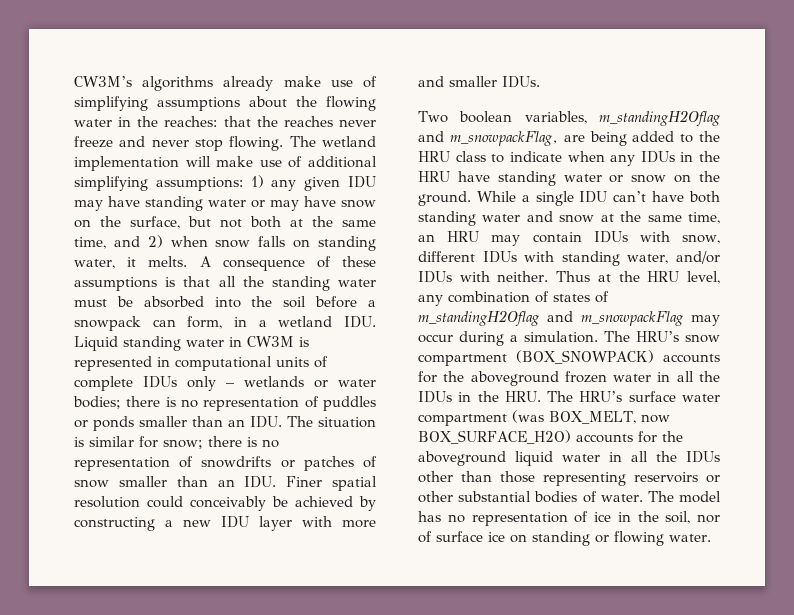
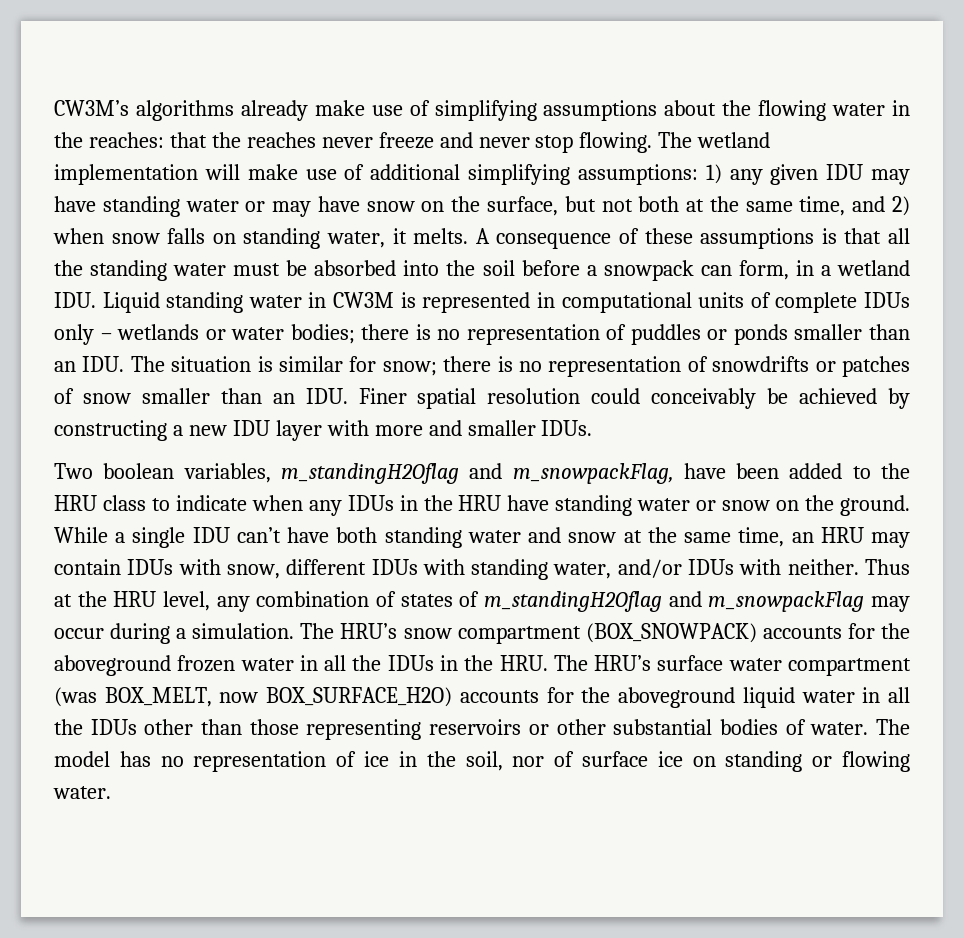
- Two boolean variables, m_standingH2Oflag and m_snowpackFlag, are being added to the HRU class to indicate when any IDUs in the HRU have standing water or snow on the ground.
+ Two boolean variables, m_standingH2Oflag and m_snowpackFlag, have been added to the HRU class to indicate when any IDUs in the HRU have standing water or snow on the ground.

